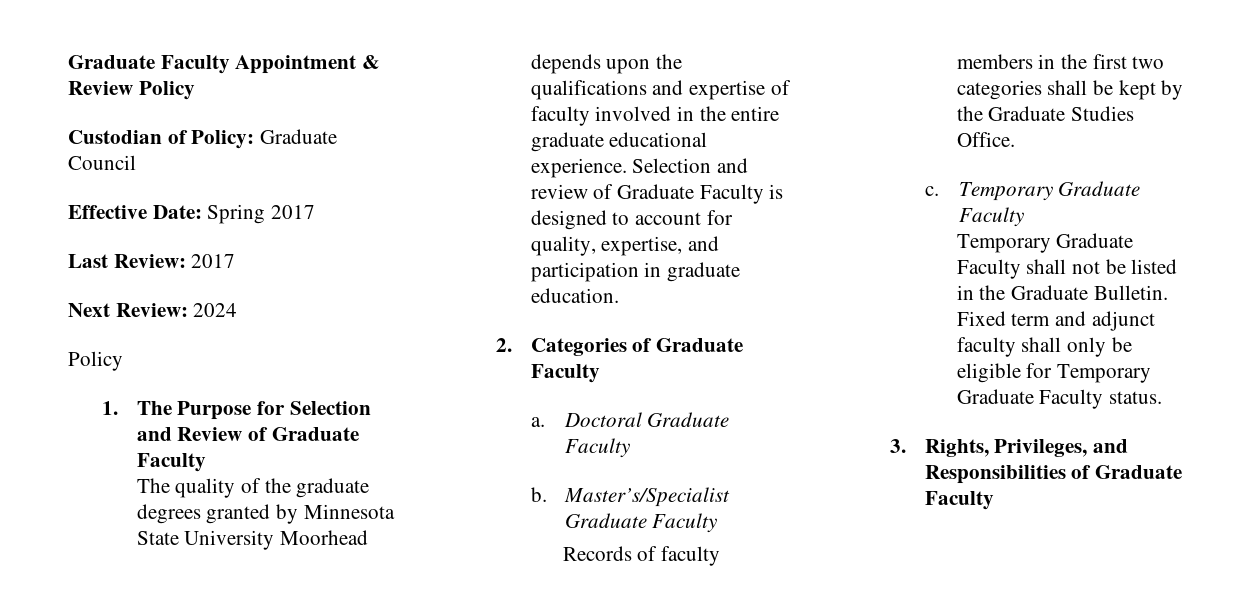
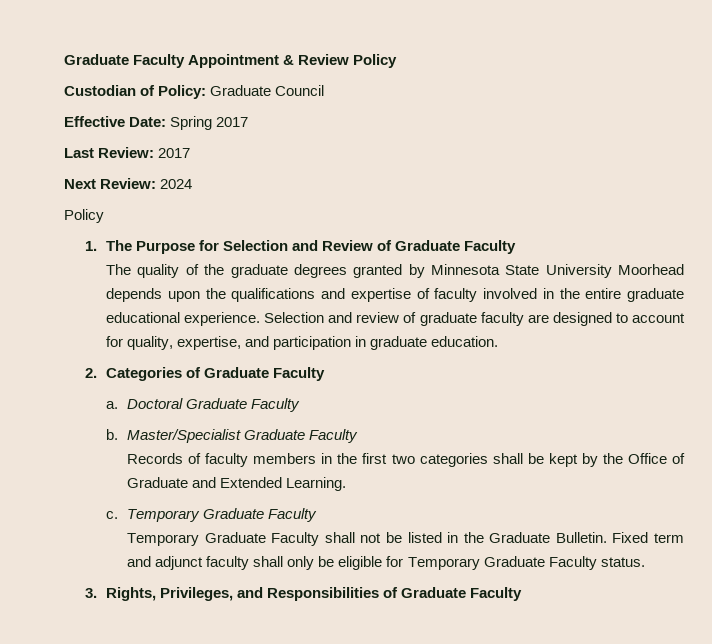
- Selection and review of Graduate Faculty is designed to account for quality, expertise, and participation in graduate education.
+ Selection and review of graduate faculty are designed to account for quality, expertise, and participation in graduate education.
- Master’s/Specialist Graduate Faculty
+ Master/Specialist Graduate Faculty
- Records of faculty members in the first two categories shall be kept by the Graduate Studies Office.
+ Records of faculty members in the first two categories shall be kept by the Office of Graduate and Extended Learning.

